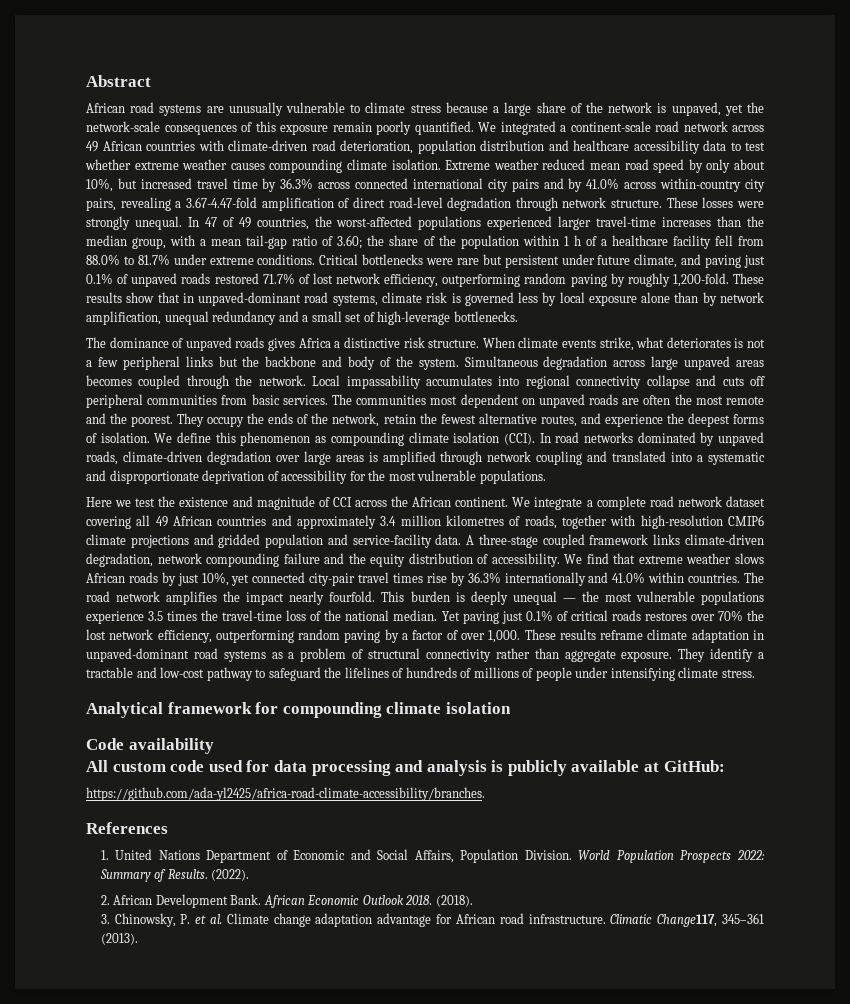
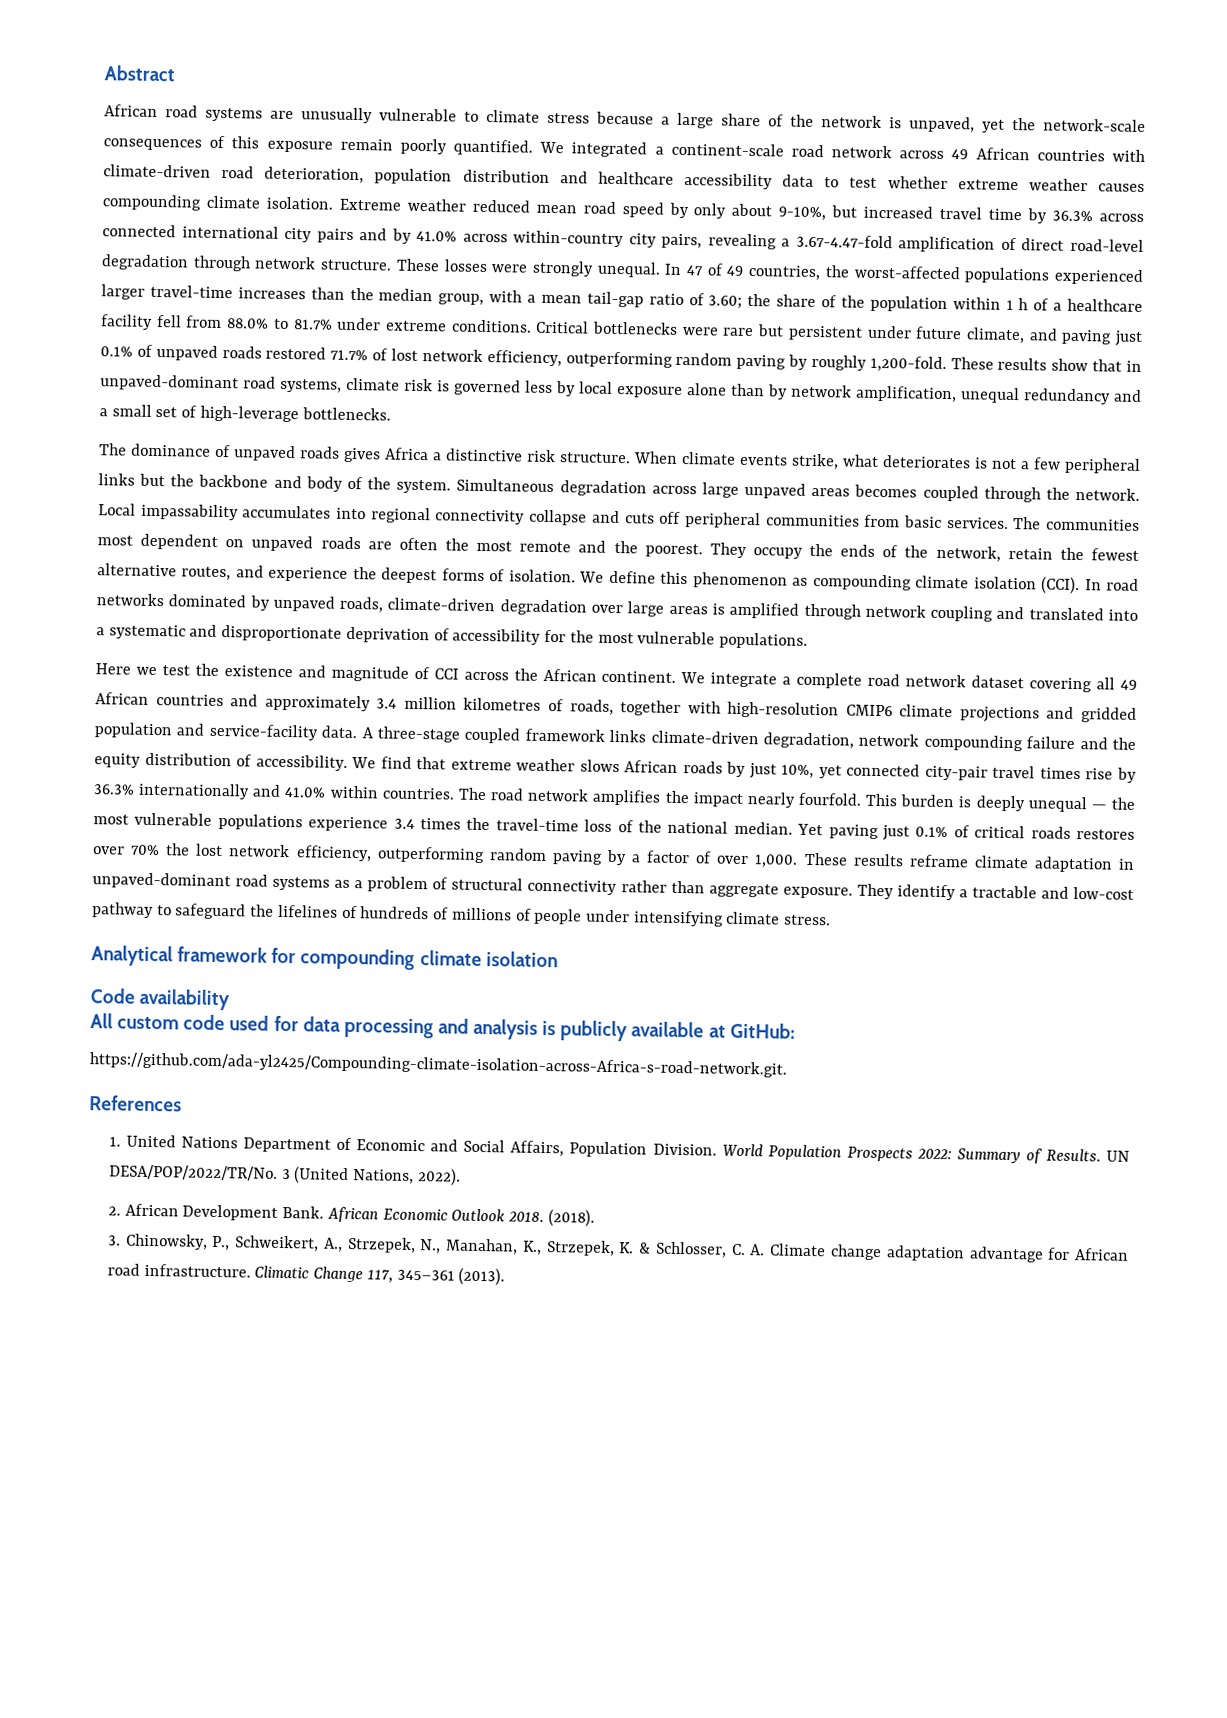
- Extreme weather reduced mean road speed by only about 10%, but increased travel time by 36.3% across connected international city pairs and by 41.0% across within-country city pairs, revealing a 3.67-4.47-fold amplification of direct road-level degradation through network structure.
+ Extreme weather reduced mean road speed by only about 9-10%, but increased travel time by 36.3% across connected international city pairs and by 41.0% across within-country city pairs, revealing a 3.67-4.47-fold amplification of direct road-level degradation through network structure.
- This burden is deeply unequal — the most vulnerable populations experience 3.5 times the travel-time loss of the national median.
+ This burden is deeply unequal — the most vulnerable populations experience 3.4 times the travel-time loss of the national median.
- https://github.com/ada-yl2425/africa-road-climate-accessibility/branches.
+ https://github.com/ada-yl2425/Compounding-climate-isolation-across-Africa-s-road-network.git.
- (2022).
+ UN DESA/POP/2022/TR/No. 3 (United Nations, 2022).
- 3. Chinowsky, P. et al. Climate change adaptation advantage for African road infrastructure.
+ 3. Chinowsky, P., Schweikert, A., Strzepek, N., Manahan, K., Strzepek, K. & Schlosser, C. A. Climate change adaptation advantage for African road infrastructure.
- Climatic Change117, 345–361 (2013).
+ Climatic Change 117, 345–361 (2013).

